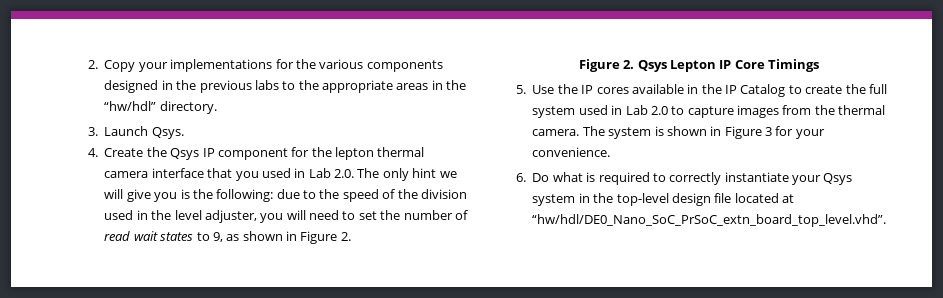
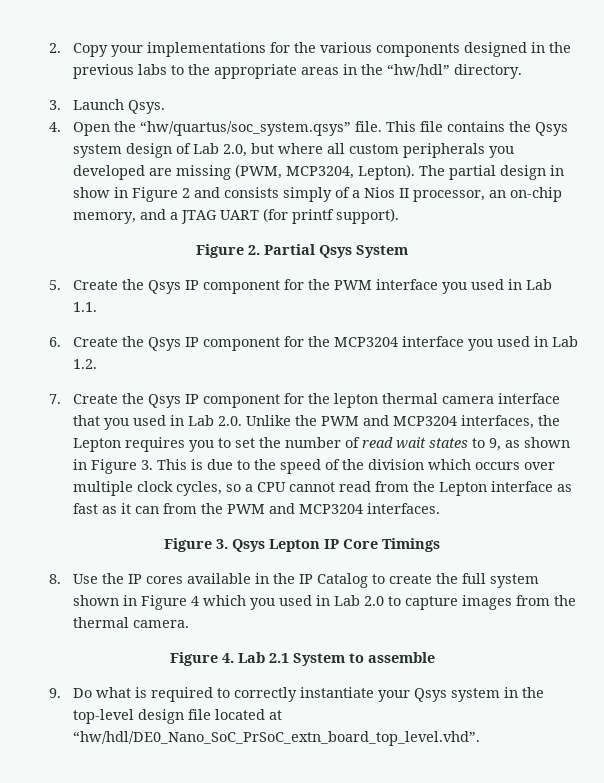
- 4. Create the Qsys IP component for the lepton thermal camera interface that you used in Lab 2.0. The only hint we will give you is the following: due to the speed of the division used in the level adjuster, you will need to set the number of read wait states to 9, as shown in Figure 2.
- Figure 2. Qsys Lepton IP Core Timings
+ 4. Open the “hw/quartus/soc_system.qsys” file. This file contains the Qsys system design of Lab 2.0, but where all custom peripherals you developed are missing (PWM, MCP3204, Lepton). The partial design in show in Figure 2 and consists simply of a Nios II processor, an on-chip memory, and a JTAG UART (for printf support).
+ Figure 2. Partial Qsys System
+ 5. Create the Qsys IP component for the PWM interface you used in Lab 1.1.
+ 6. Create the Qsys IP component for the MCP3204 interface you used in Lab 1.2.
+ 7. Create the Qsys IP component for the lepton thermal camera interface that you used in Lab 2.0. Unlike the PWM and MCP3204 interfaces, the Lepton requires you to set the number of read wait states to 9, as shown in Figure 3. This is due to the speed of the division which occurs over multiple clock cycles, so a CPU cannot read from the Lepton interface as fast as it can from the PWM and MCP3204 interfaces.
+ Figure 3. Qsys Lepton IP Core Timings
- 5. Use the IP cores available in the IP Catalog to create the full system used in Lab 2.0 to capture images from the thermal camera. The system is shown in Figure 3 for your convenience.
- 6. Do what is required to correctly instantiate your Qsys system in the top-level design file located at “hw/hdl/DE0_Nano_SoC_PrSoC_extn_board_top_level.vhd”.
+ 8. Use the IP cores available in the IP Catalog to create the full system shown in Figure 4 which you used in Lab 2.0 to capture images from the thermal camera.
+ Figure 4. Lab 2.1 System to assemble
+ 9. Do what is required to correctly instantiate your Qsys system in the top-level design file located at “hw/hdl/DE0_Nano_SoC_PrSoC_extn_board_top_level.vhd”.

